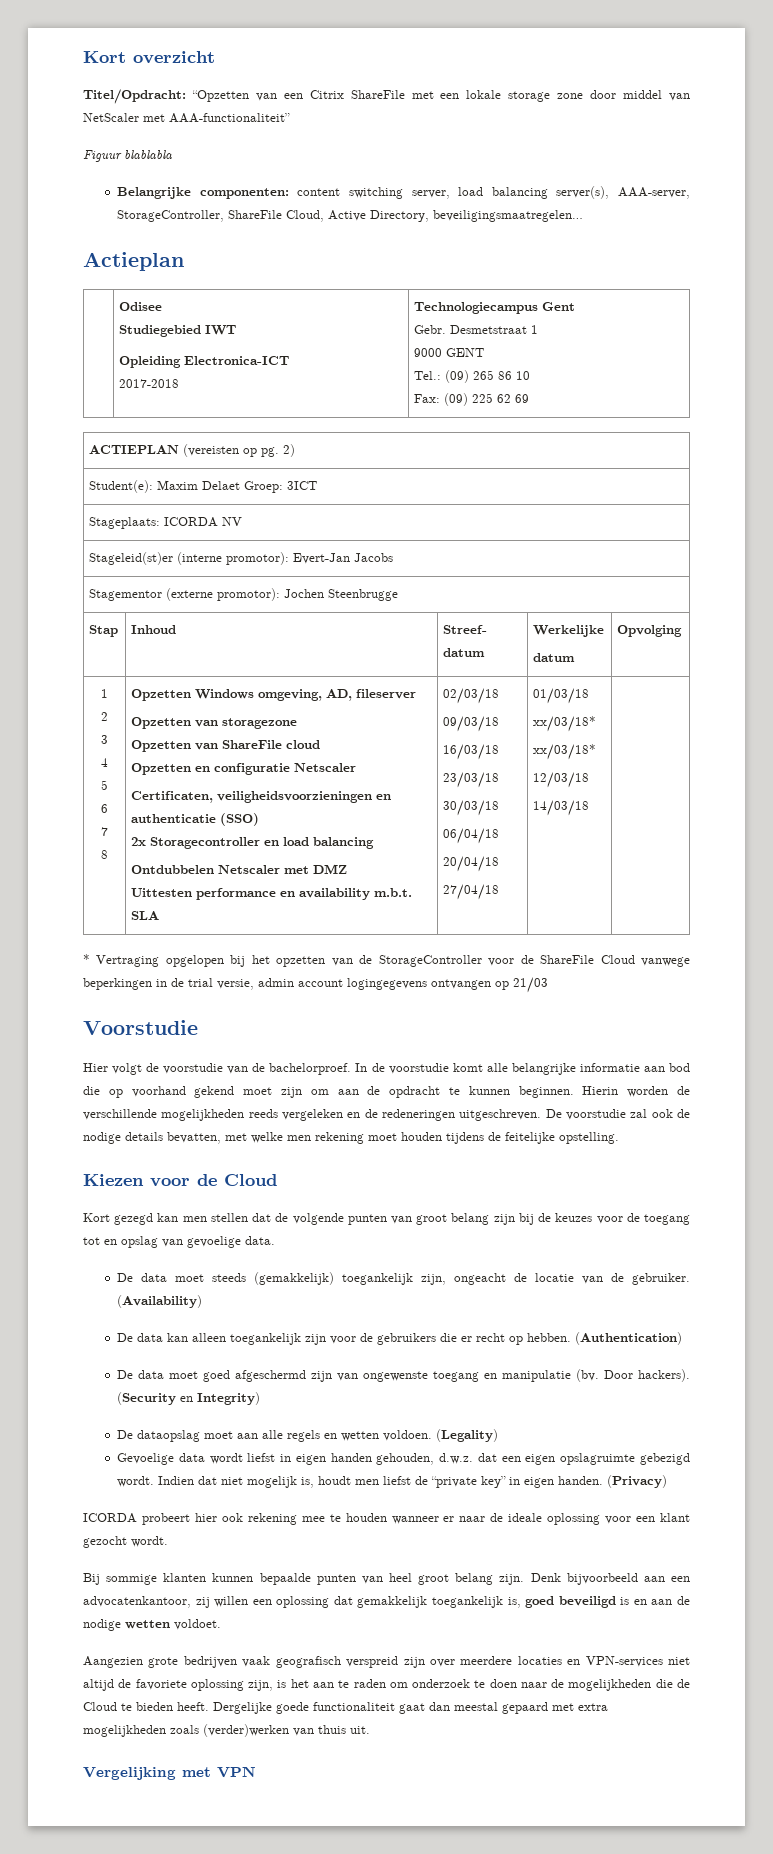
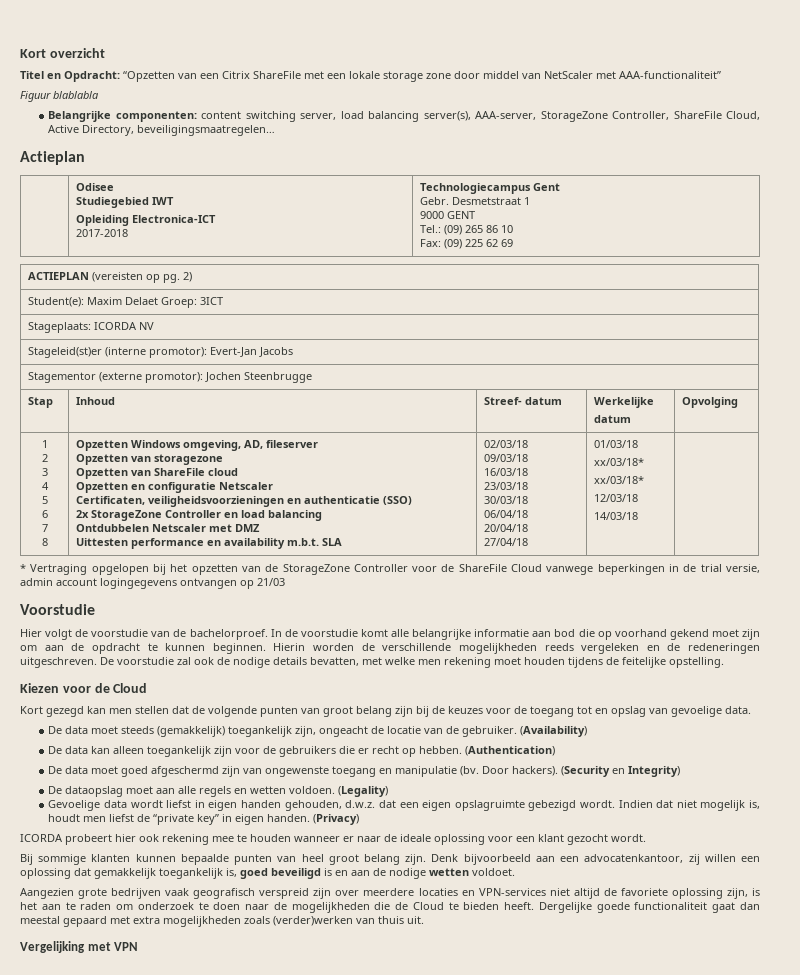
- Titel/Opdracht: “Opzetten van een Citrix ShareFile met een lokale storage zone door middel van NetScaler met AAA-functionaliteit”
+ Titel en Opdracht: “Opzetten van een Citrix ShareFile met een lokale storage zone door middel van NetScaler met AAA-functionaliteit”
- Belangrijke componenten: content switching server, load balancing server(s), AAA-server, StorageController, ShareFile Cloud, Active Directory, beveiligingsmaatregelen…
+ Belangrijke componenten: content switching server, load balancing server(s), AAA-server, StorageZone Controller, ShareFile Cloud, Active Directory, beveiligingsmaatregelen…
- 2x Storagecontroller en load balancing
+ 2x StorageZone Controller en load balancing
- * Vertraging opgelopen bij het opzetten van de StorageController voor de ShareFile Cloud vanwege beperkingen in de trial versie, admin account logingegevens ontvangen op 21/03
+ * Vertraging opgelopen bij het opzetten van de StorageZone Controller voor de ShareFile Cloud vanwege beperkingen in de trial versie, admin account logingegevens ontvangen op 21/03

